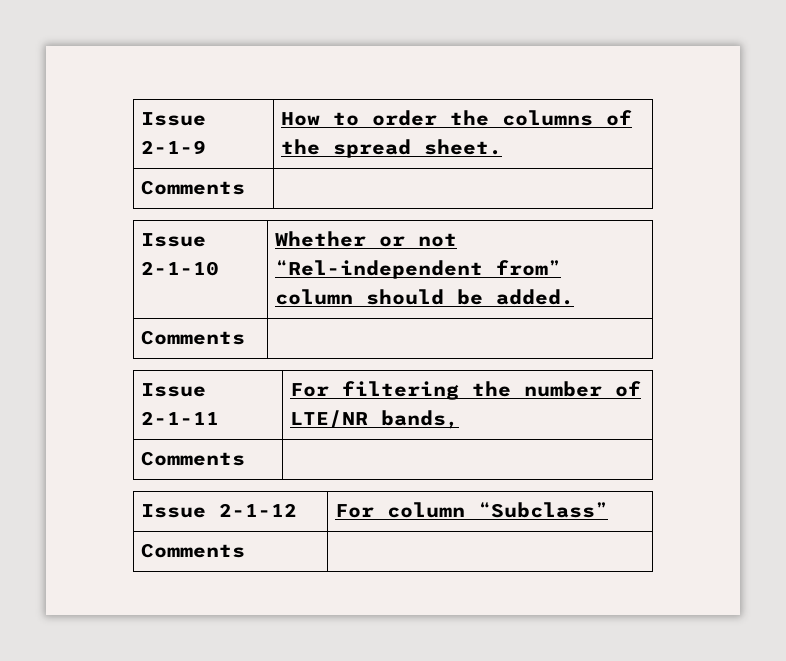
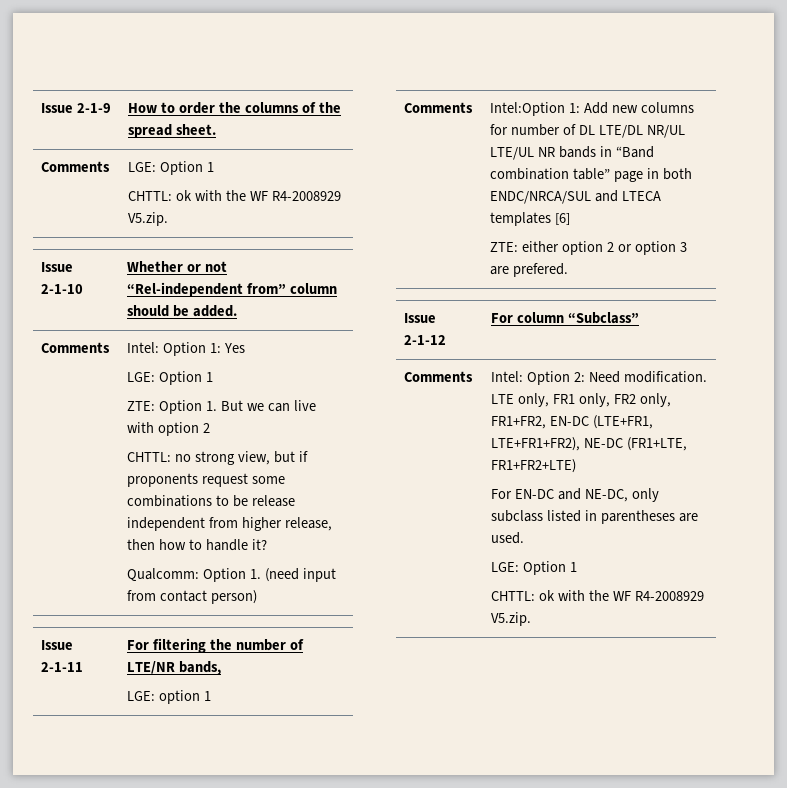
  Issue 2-1-9 | How to order the columns of the spread sheet.
- Comments |
+ Comments | LGE: Option 1
+ CHTTL: ok with the WF R4-2008929 V5.zip.
+ Intel: Option 1: Yes
+ LGE: Option 1
+ ZTE: Option 1. But we can live with option 2
+ CHTTL: no strong view, but if proponents request some combinations to be release independent from higher release, then how to handle it?
+ Qualcomm: Option 1. (need input from contact person)
  Issue 2-1-11 | For filtering the number of LTE/NR bands,
- Comments |
+ LGE: option 1
+ Comments | Intel:Option 1: Add new columns for number of DL LTE/DL NR/UL LTE/UL NR bands in “Band combination table” page in both ENDC/NRCA/SUL and LTECA templates [6]
+ ZTE: either option 2 or option 3 are prefered.
  Issue 2-1-12 | For column “Subclass”
- Comments |
+ Comments | Intel: Option 2: Need modification. LTE only, FR1 only, FR2 only, FR1+FR2, EN-DC (LTE+FR1, LTE+FR1+FR2), NE-DC (FR1+LTE, FR1+FR2+LTE)
+ For EN-DC and NE-DC, only subclass listed in parentheses are used.
+ LGE: Option 1
+ CHTTL: ok with the WF R4-2008929 V5.zip.

